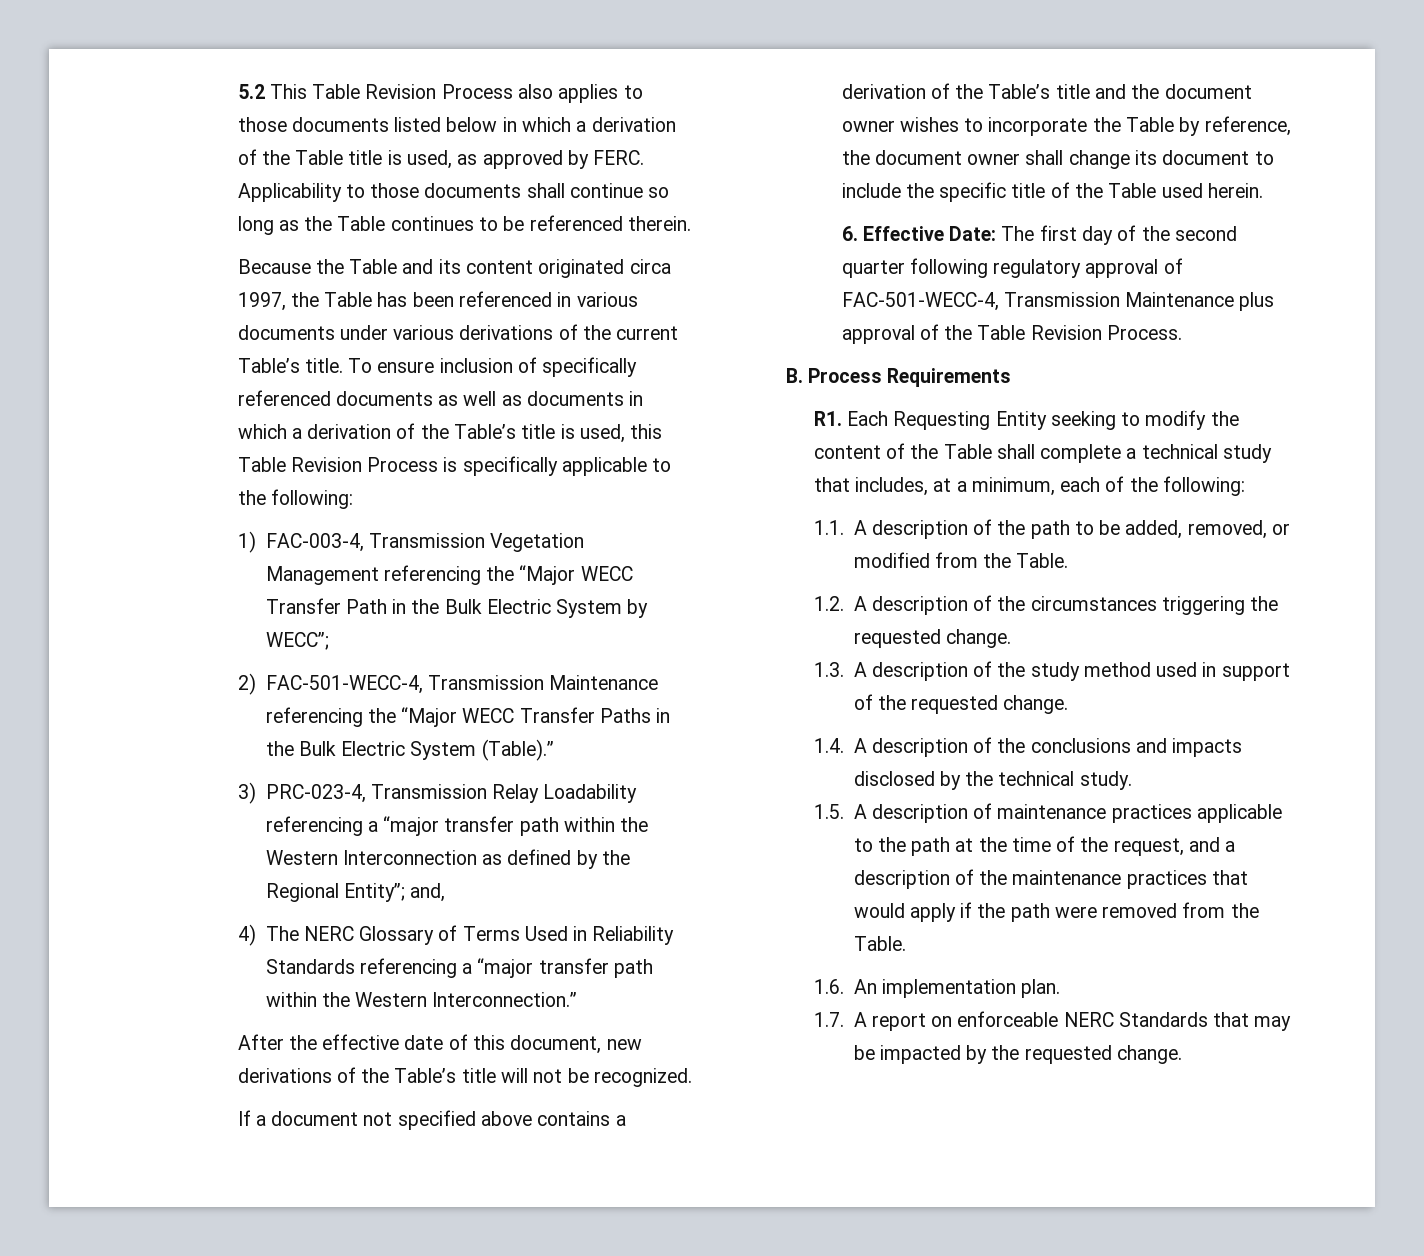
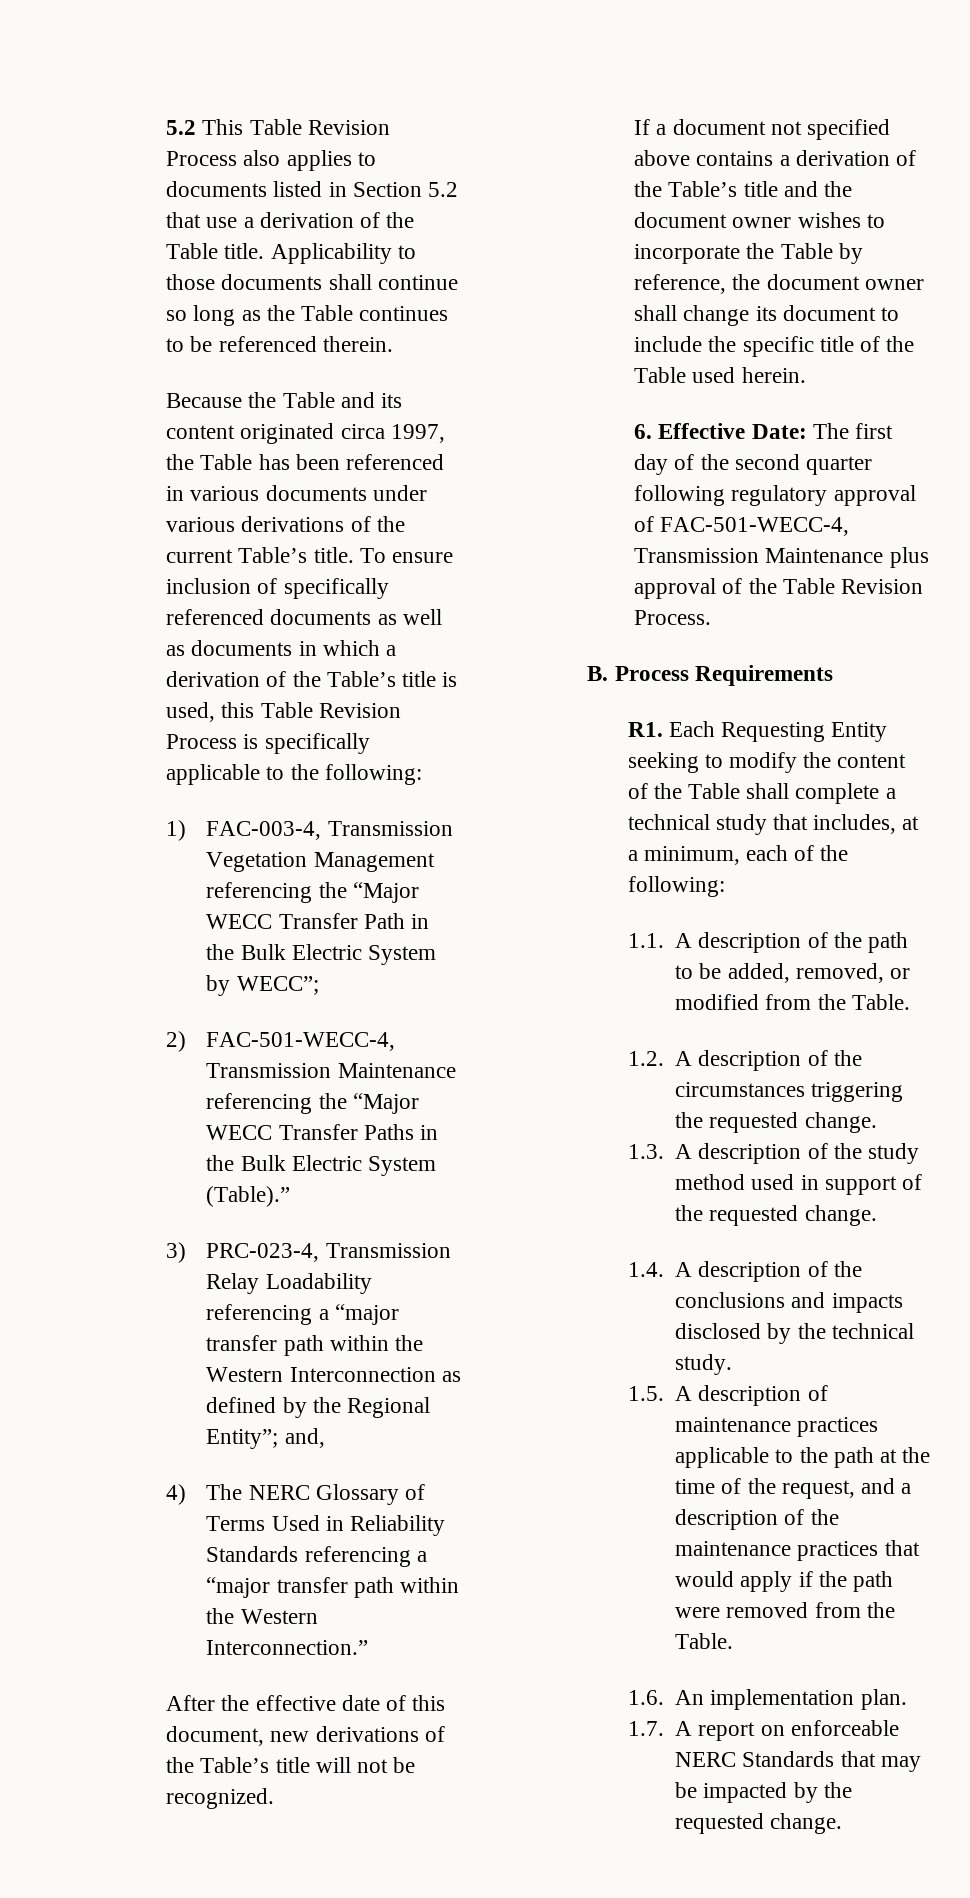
- 5.2 This Table Revision Process also applies to those documents listed below in which a derivation of the Table title is used, as approved by FERC.
+ 5.2 This Table Revision Process also applies to documents listed in Section 5.2 that use a derivation of the Table title.

